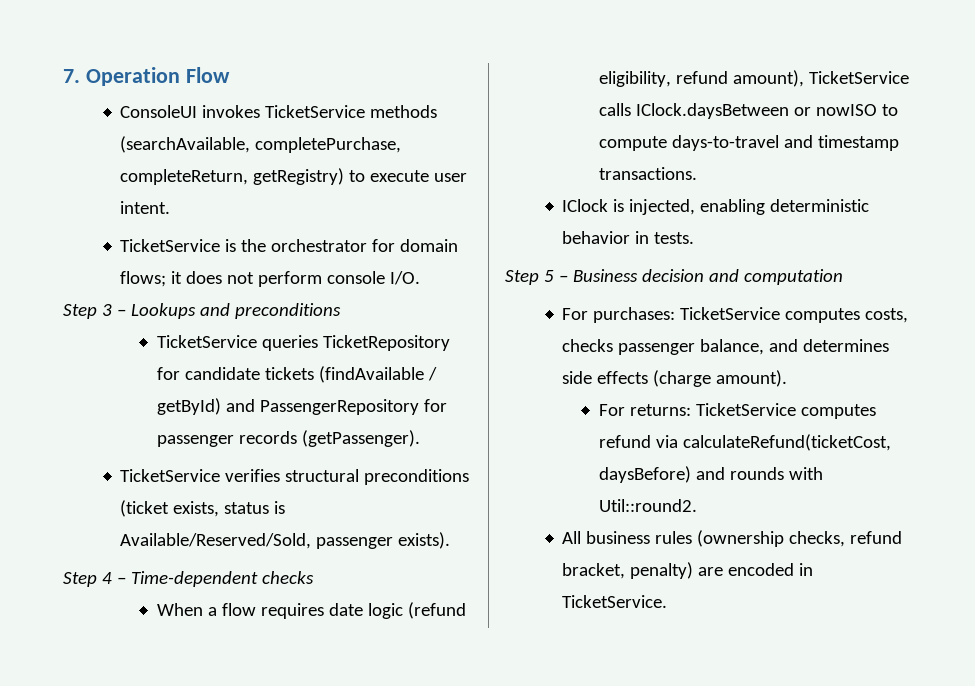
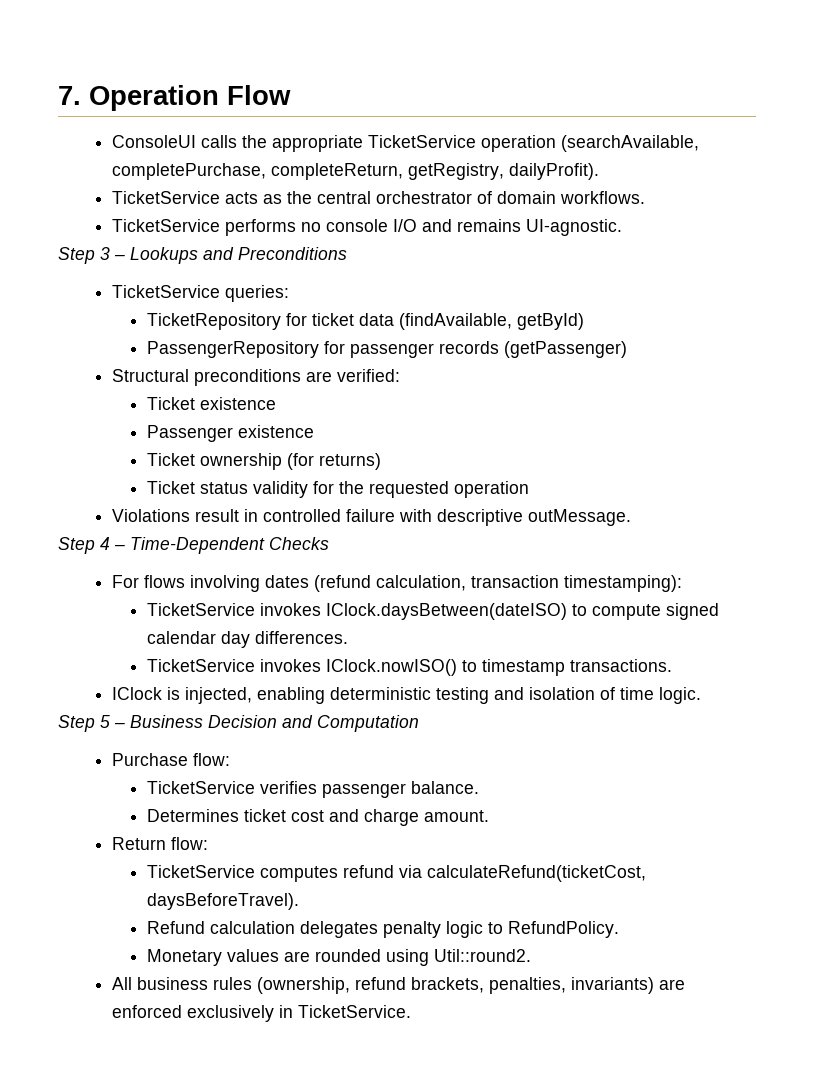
- ConsoleUI invokes TicketService methods (searchAvailable, completePurchase, completeReturn, getRegistry) to execute user intent.
- TicketService is the orchestrator for domain flows; it does not perform console I/O.
+ ConsoleUI calls the appropriate TicketService operation (searchAvailable, completePurchase, completeReturn, getRegistry, dailyProfit).
+ TicketService acts as the central orchestrator of domain workflows.
+ TicketService performs no console I/O and remains UI-agnostic.
- Step 3 – Lookups and preconditions
- TicketService queries TicketRepository for candidate tickets (findAvailable / getById) and PassengerRepository for passenger records (getPassenger).
- TicketService verifies structural preconditions (ticket exists, status is Available/Reserved/Sold, passenger exists).
- Step 4 – Time-dependent checks
- When a flow requires date logic (refund eligibility, refund amount), TicketService calls IClock.daysBetween or nowISO to compute days-to-travel and timestamp transactions.
+ Step 3 – Lookups and Preconditions
+ TicketService queries:
+ TicketRepository for ticket data (findAvailable, getById)
+ PassengerRepository for passenger records (getPassenger)
+ Structural preconditions are verified:
+ Ticket existence
+ Passenger existence
+ Ticket ownership (for returns)
+ Ticket status validity for the requested operation
+ Violations result in controlled failure with descriptive outMessage.
+ Step 4 – Time-Dependent Checks
+ For flows involving dates (refund calculation, transaction timestamping):
+ TicketService invokes IClock.daysBetween(dateISO) to compute signed calendar day differences.
+ TicketService invokes IClock.nowISO() to timestamp transactions.
- IClock is injected, enabling deterministic behavior in tests.
- Step 5 – Business decision and computation
- For purchases: TicketService computes costs, checks passenger balance, and determines side effects (charge amount).
- For returns: TicketService computes refund via calculateRefund(ticketCost, daysBefore) and rounds with Util::round2.
- All business rules (ownership checks, refund bracket, penalty) are encoded in TicketService.
+ IClock is injected, enabling deterministic testing and isolation of time logic.
+ Step 5 – Business Decision and Computation
+ Purchase flow:
+ TicketService verifies passenger balance.
+ Determines ticket cost and charge amount.
+ Return flow:
+ TicketService computes refund via calculateRefund(ticketCost, daysBeforeTravel).
+ Refund calculation delegates penalty logic to RefundPolicy.
+ Monetary values are rounded using Util::round2.
+ All business rules (ownership, refund brackets, penalties, invariants) are enforced exclusively in TicketService.

